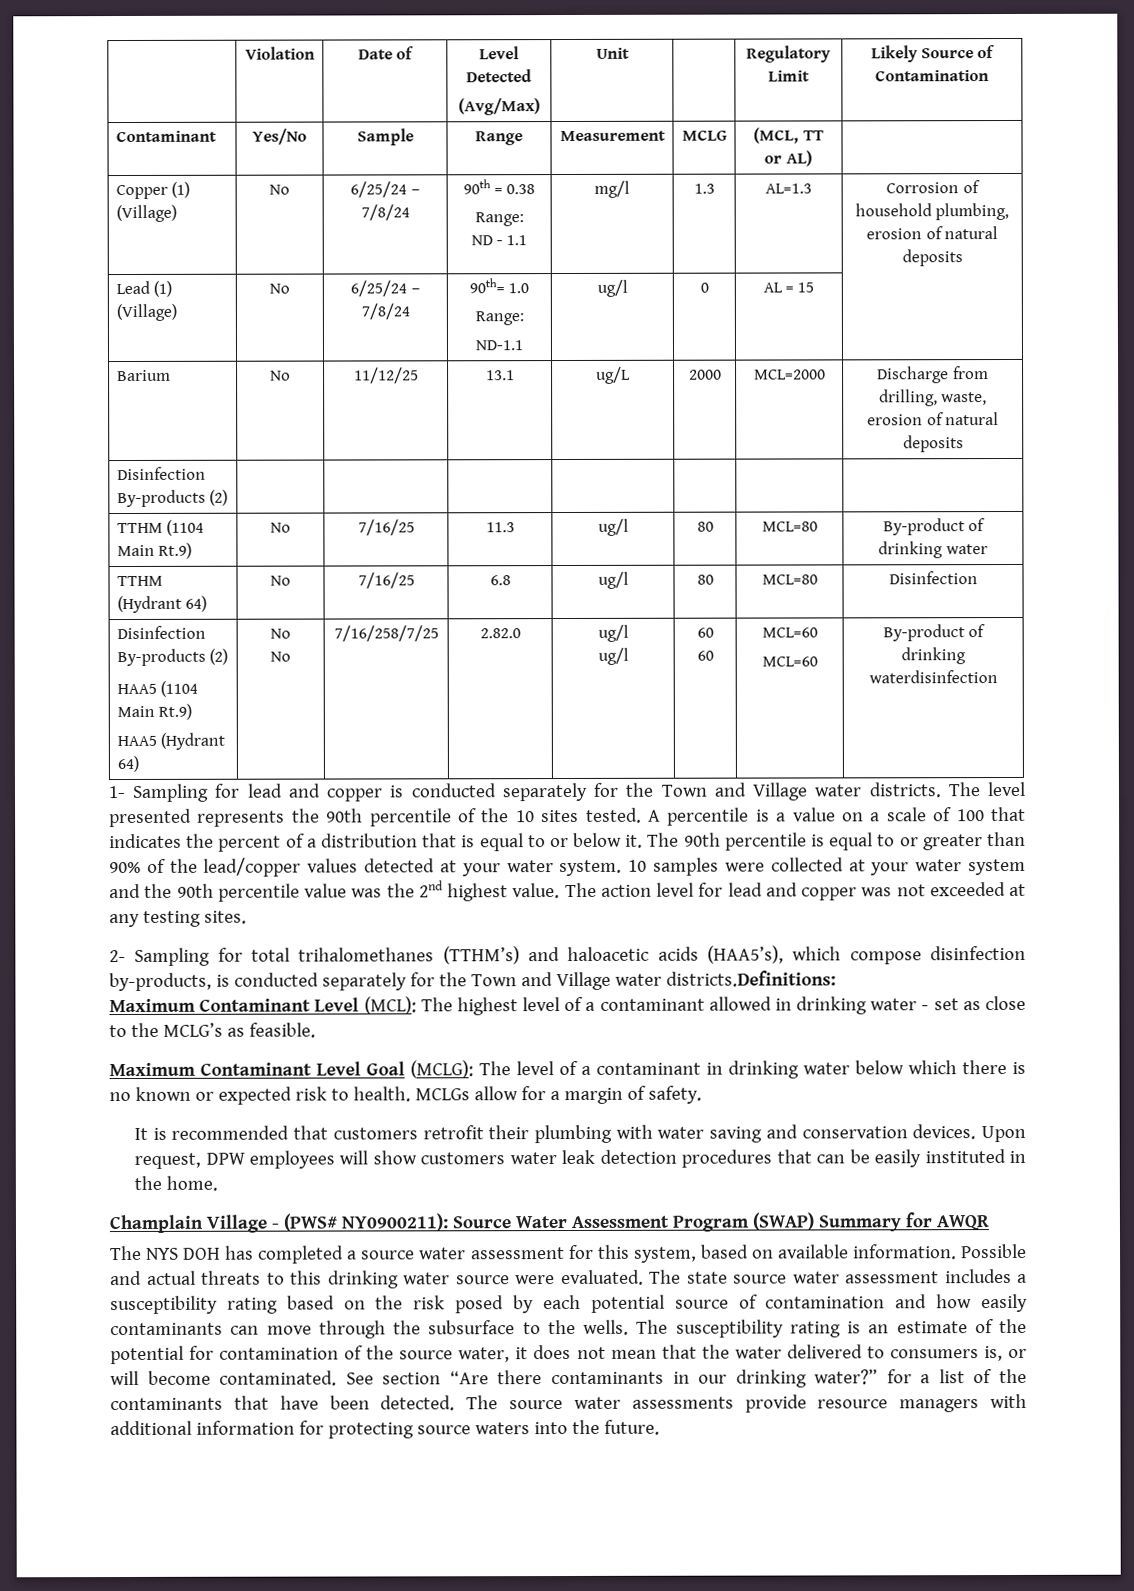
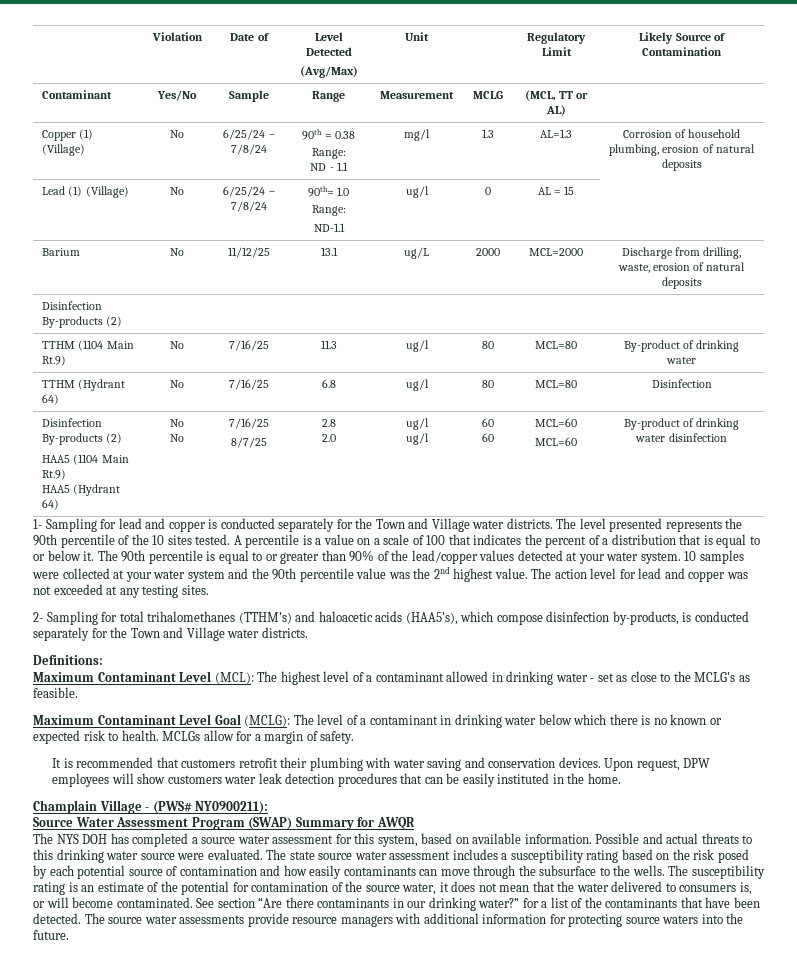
  TTHM (Hydrant 64) | No | 7/16/25 | 6.8 | ug/l | 80 | MCL=80 | Disinfection
  Disinfection By-products (2)
  HAA5 (1104 Main Rt.9)
  HAA5 (Hydrant 64) | No
- No | 7/16/258/7/25 | 2.82.0 | ug/l
+ No | 7/16/25
+ 8/7/25 | 2.8
+ 2.0 | ug/l
  ug/l | 60
  60 | MCL=60
- MCL=60 | By-product of drinking waterdisinfection
+ MCL=60 | By-product of drinking water disinfection
- 2- Sampling for total trihalomethanes (TTHM’s) and haloacetic acids (HAA5’s), which compose disinfection by-products, is conducted separately for the Town and Village water districts.Definitions:
+ 2- Sampling for total trihalomethanes (TTHM’s) and haloacetic acids (HAA5’s), which compose disinfection by-products, is conducted separately for the Town and Village water districts.
+ Definitions:
- Champlain Village - (PWS# NY0900211): Source Water Assessment Program (SWAP) Summary for AWQR
+ Champlain Village - (PWS# NY0900211):
+ Source Water Assessment Program (SWAP) Summary for AWQR

